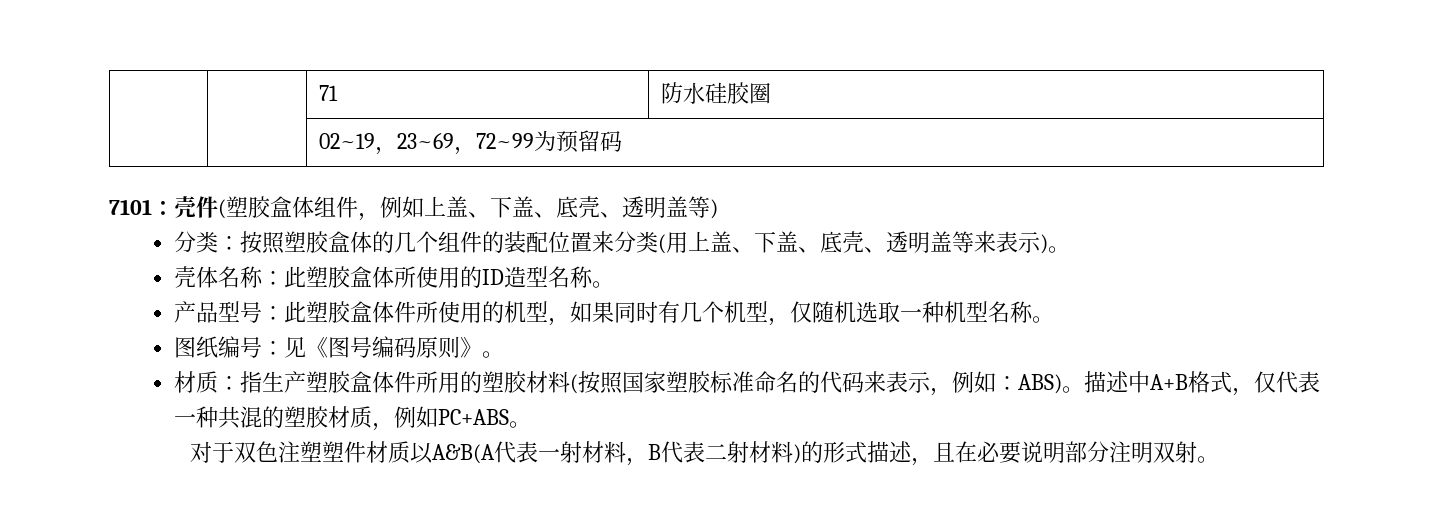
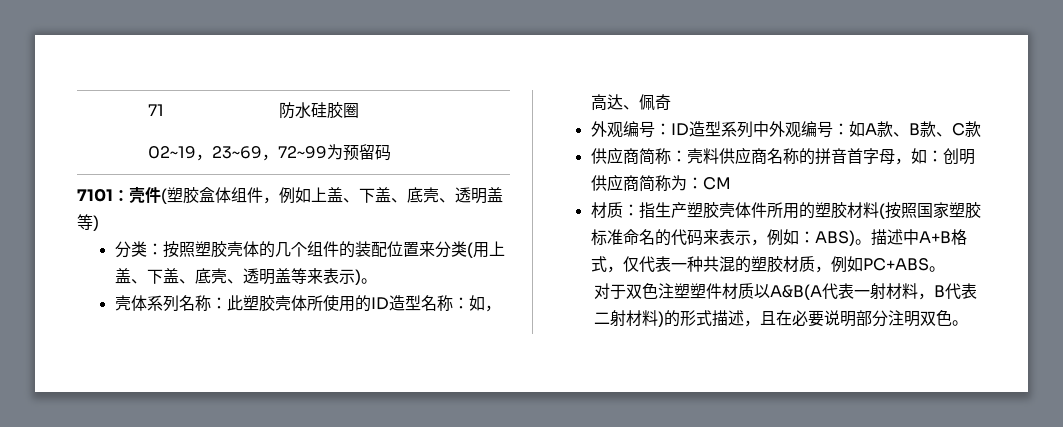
- 分类：按照塑胶盒体的几个组件的装配位置来分类(用上盖、下盖、底壳、透明盖等来表示)。
+ 分类：按照塑胶壳体的几个组件的装配位置来分类(用上盖、下盖、底壳、透明盖等来表示)。
- 壳体名称：此塑胶盒体所使用的ID造型名称。
- 产品型号：此塑胶盒体件所使用的机型，如果同时有几个机型，仅随机选取一种机型名称。
- 图纸编号：见《图号编码原则》。
+ 壳体系列名称：此塑胶壳体所使用的ID造型名称：如，高达、佩奇
+ 外观编号：ID造型系列中外观编号：如A款、B款、C款
+ 供应商简称：壳料供应商名称的拼音首字母，如：创明供应商简称为：CM
- 材质：指生产塑胶盒体件所用的塑胶材料(按照国家塑胶标准命名的代码来表示，例如：ABS)。
+ 材质：指生产塑胶壳体件所用的塑胶材料(按照国家塑胶标准命名的代码来表示，例如：ABS)。
- 对于双色注塑塑件材质以A&B(A代表一射材料，B代表二射材料)的形式描述，且在必要说明部分注明双射。
+ 对于双色注塑塑件材质以A&B(A代表一射材料，B代表二射材料)的形式描述，且在必要说明部分注明双色。

